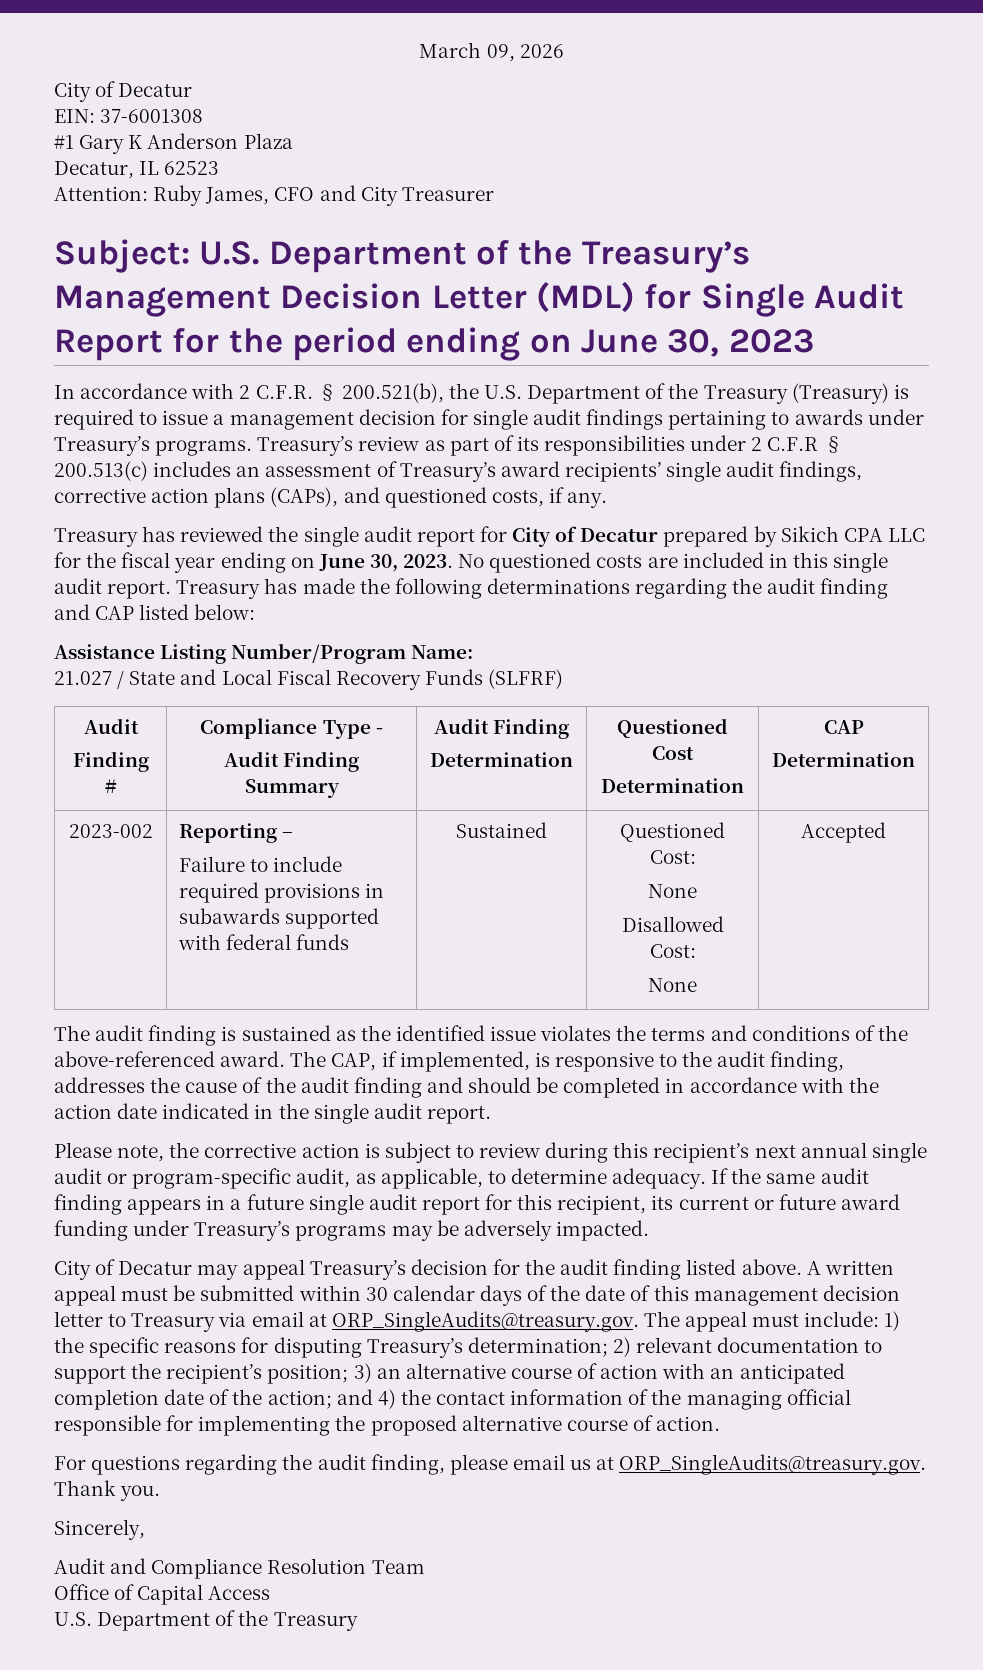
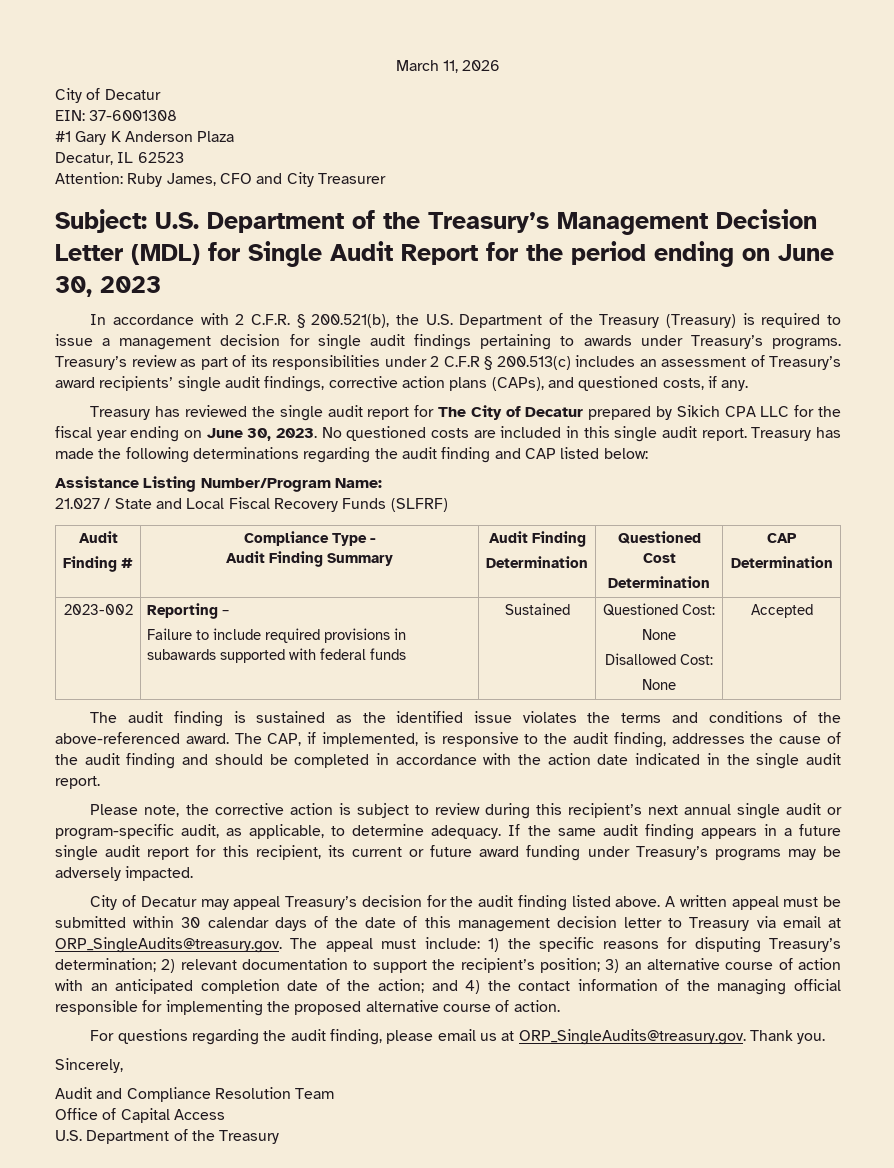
- March 09, 2026
+ March 11, 2026
- Treasury has reviewed the single audit report for City of Decatur prepared by Sikich CPA LLC for the fiscal year ending on June 30, 2023.
+ Treasury has reviewed the single audit report for The City of Decatur prepared by Sikich CPA LLC for the fiscal year ending on June 30, 2023.

